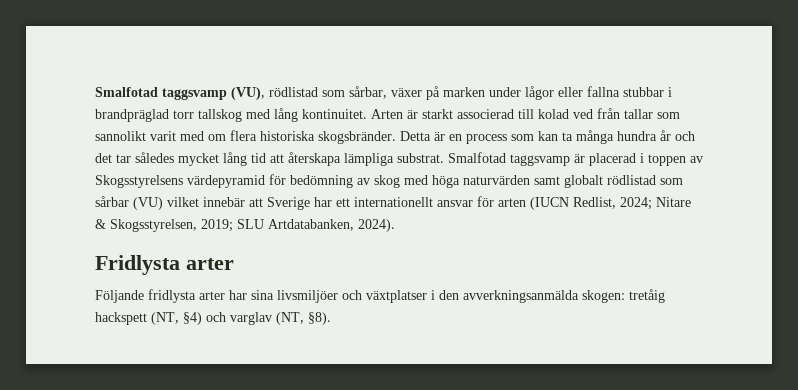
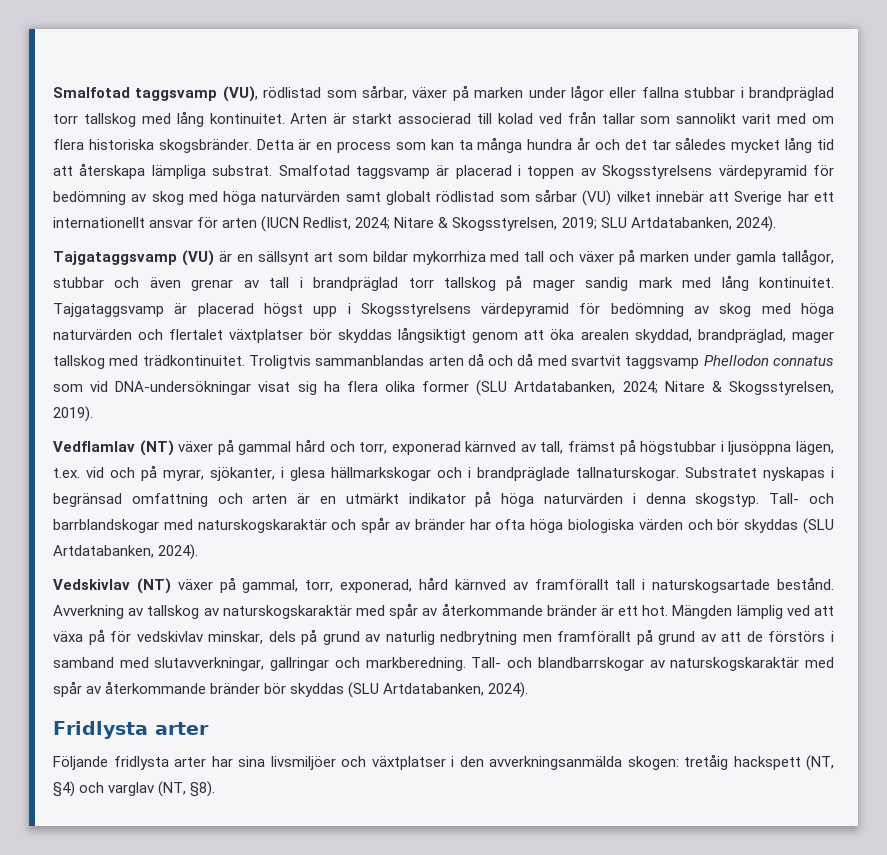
+ Tajgataggsvamp (VU) är en sällsynt art som bildar mykorrhiza med tall och växer på marken under gamla tallågor, stubbar och även grenar av tall i brandpräglad torr tallskog på mager sandig mark med lång kontinuitet. Tajgataggsvamp är placerad högst upp i Skogsstyrelsens värdepyramid för bedömning av skog med höga naturvärden och flertalet växtplatser bör skyddas långsiktigt genom att öka arealen skyddad, brandpräglad, mager tallskog med trädkontinuitet. Troligtvis sammanblandas arten då och då med svartvit taggsvamp Phellodon connatus som vid DNA-undersökningar visat sig ha flera olika former (SLU Artdatabanken, 2024; Nitare & Skogsstyrelsen, 2019).
+ Vedflamlav (NT) växer på gammal hård och torr, exponerad kärnved av tall, främst på högstubbar i ljusöppna lägen, t.ex. vid och på myrar, sjökanter, i glesa hällmarkskogar och i brandpräglade tallnaturskogar. Substratet nyskapas i begränsad omfattning och arten är en utmärkt indikator på höga naturvärden i denna skogstyp. Tall- och barrblandskogar med naturskogskaraktär och spår av bränder har ofta höga biologiska värden och bör skyddas (SLU Artdatabanken, 2024).
+ Vedskivlav (NT) växer på gammal, torr, exponerad, hård kärnved av framförallt tall i naturskogsartade bestånd. Avverkning av tallskog av naturskogskaraktär med spår av återkommande bränder är ett hot. Mängden lämplig ved att växa på för vedskivlav minskar, dels på grund av naturlig nedbrytning men framförallt på grund av att de förstörs i samband med slutavverkningar, gallringar och markberedning. Tall- och blandbarrskogar av naturskogskaraktär med spår av återkommande bränder bör skyddas (SLU Artdatabanken, 2024).

